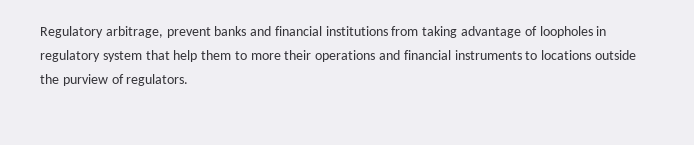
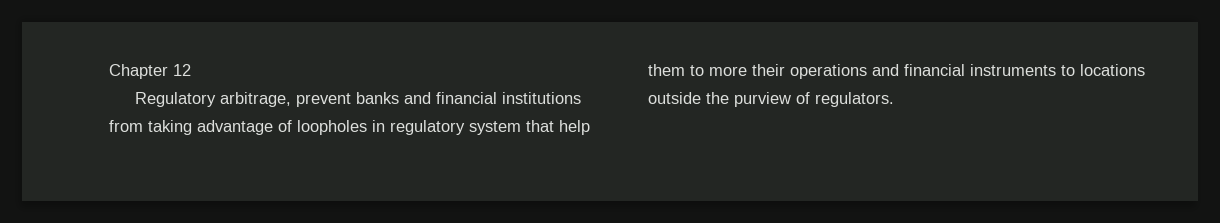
+ Chapter 12

